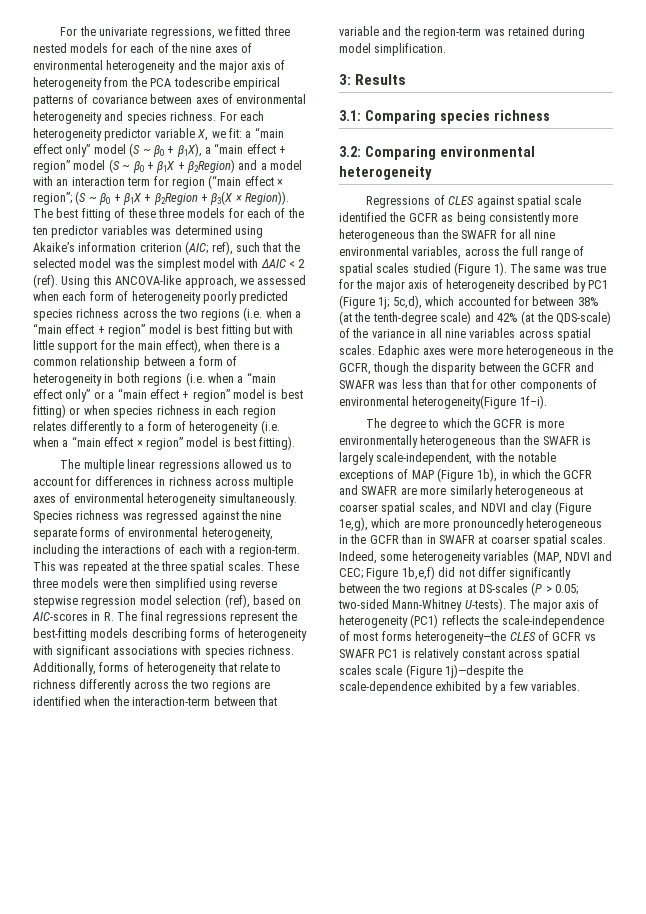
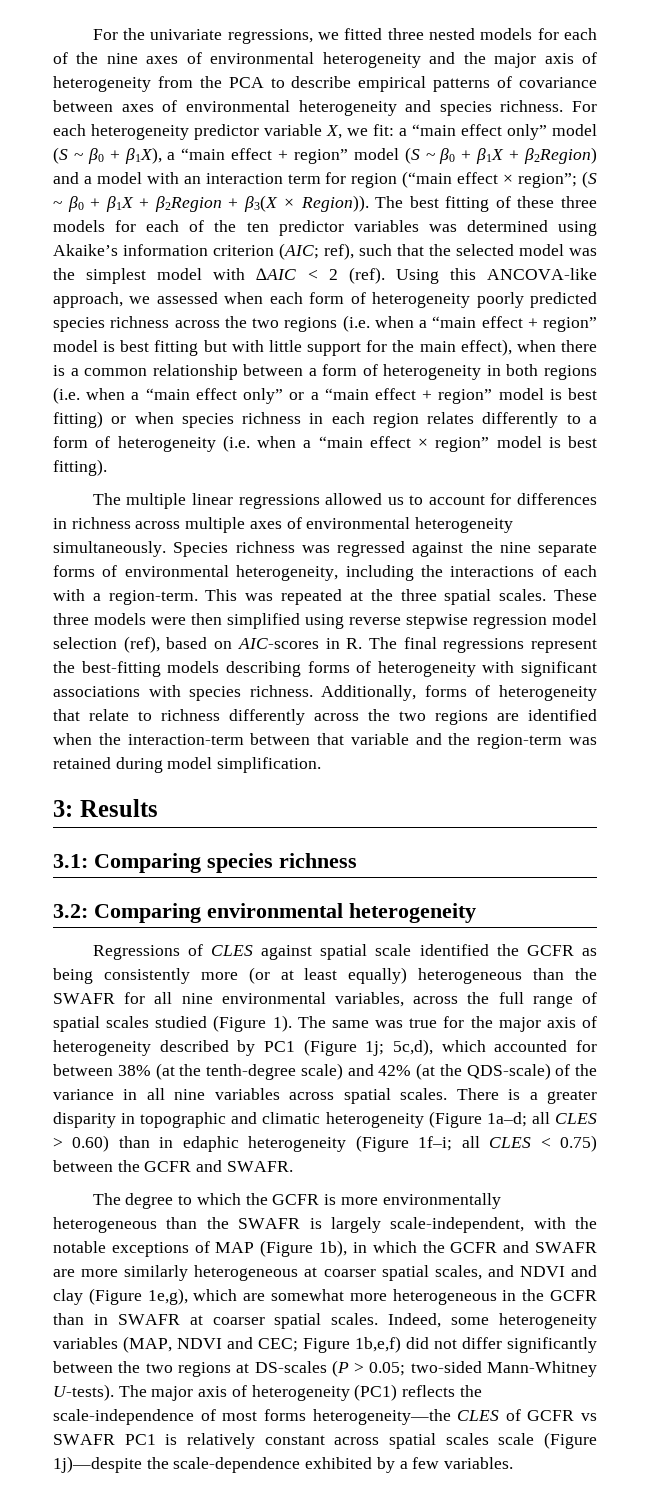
- For the univariate regressions, we fitted three nested models for each of the nine axes of environmental heterogeneity and the major axis of heterogeneity from the PCA todescribe empirical patterns of covariance between axes of environmental heterogeneity and species richness.
+ For the univariate regressions, we fitted three nested models for each of the nine axes of environmental heterogeneity and the major axis of heterogeneity from the PCA to describe empirical patterns of covariance between axes of environmental heterogeneity and species richness.
- Regressions of CLES against spatial scale identified the GCFR as being consistently more heterogeneous than the SWAFR for all nine environmental variables, across the full range of spatial scales studied (Figure 1).
+ Regressions of CLES against spatial scale identified the GCFR as being consistently more (or at least equally) heterogeneous than the SWAFR for all nine environmental variables, across the full range of spatial scales studied (Figure 1).
- Edaphic axes were more heterogeneous in the GCFR, though the disparity between the GCFR and SWAFR was less than that for other components of environmental heterogeneity(Figure 1f–i).
+ There is a greater disparity in topographic and climatic heterogeneity (Figure 1a–d; all CLES > 0.60) than in edaphic heterogeneity (Figure 1f–i; all CLES < 0.75) between the GCFR and SWAFR.
- The degree to which the GCFR is more environmentally heterogeneous than the SWAFR is largely scale-independent, with the notable exceptions of MAP (Figure 1b), in which the GCFR and SWAFR are more similarly heterogeneous at coarser spatial scales, and NDVI and clay (Figure 1e,g), which are more pronouncedly heterogeneous in the GCFR than in SWAFR at coarser spatial scales.
+ The degree to which the GCFR is more environmentally heterogeneous than the SWAFR is largely scale-independent, with the notable exceptions of MAP (Figure 1b), in which the GCFR and SWAFR are more similarly heterogeneous at coarser spatial scales, and NDVI and clay (Figure 1e,g), which are somewhat more heterogeneous in the GCFR than in SWAFR at coarser spatial scales.

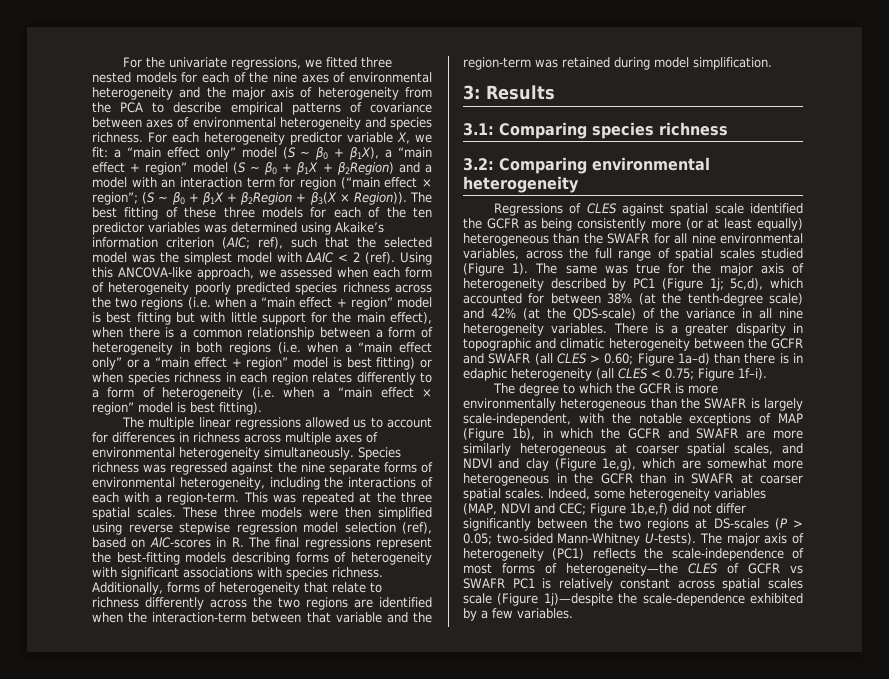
- The same was true for the major axis of heterogeneity described by PC1 (Figure 1j; 5c,d), which accounted for between 38% (at the tenth-degree scale) and 42% (at the QDS-scale) of the variance in all nine variables across spatial scales.
+ The same was true for the major axis of heterogeneity described by PC1 (Figure 1j; 5c,d), which accounted for between 38% (at the tenth-degree scale) and 42% (at the QDS-scale) of the variance in all nine heterogeneity variables.
- There is a greater disparity in topographic and climatic heterogeneity (Figure 1a–d; all CLES > 0.60) than in edaphic heterogeneity (Figure 1f–i; all CLES < 0.75) between the GCFR and SWAFR.
+ There is a greater disparity in topographic and climatic heterogeneity between the GCFR and SWAFR (all CLES > 0.60; Figure 1a–d) than there is in edaphic heterogeneity (all CLES < 0.75; Figure 1f–i).
- The major axis of heterogeneity (PC1) reflects the scale-independence of most forms heterogeneity—the CLES of GCFR vs SWAFR PC1 is relatively constant across spatial scales scale (Figure 1j)—despite the scale-dependence exhibited by a few variables.
+ The major axis of heterogeneity (PC1) reflects the scale-independence of most forms of heterogeneity—the CLES of GCFR vs SWAFR PC1 is relatively constant across spatial scales scale (Figure 1j)—despite the scale-dependence exhibited by a few variables.

